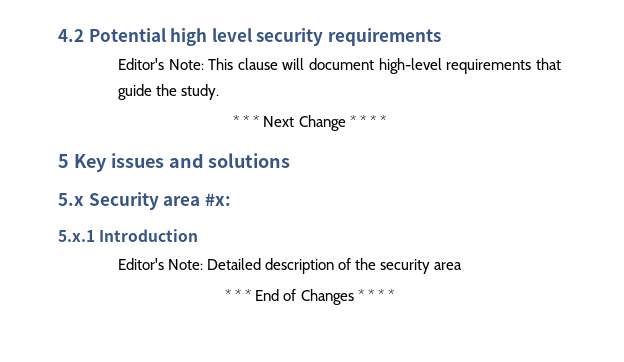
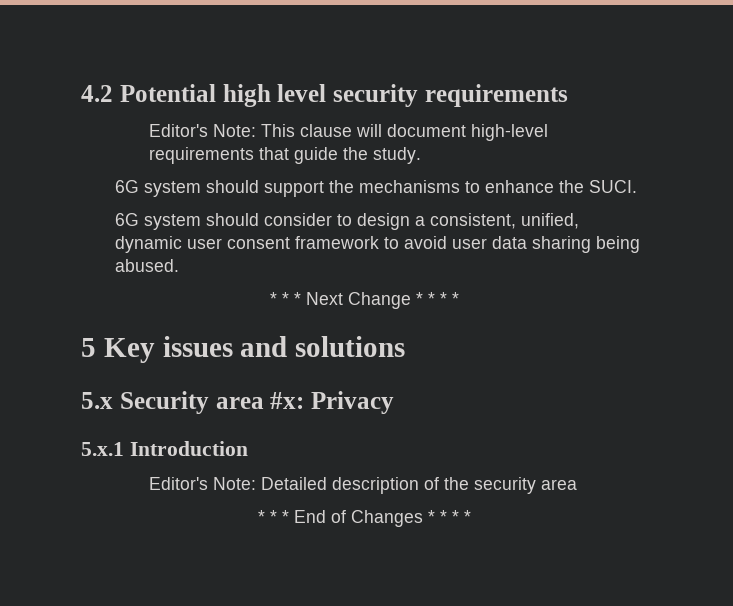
+ 6G system should support the mechanisms to enhance the SUCI.
+ 6G system should consider to design a consistent, unified, dynamic user consent framework to avoid user data sharing being abused.
- 5.x Security area #x:
+ 5.x Security area #x: Privacy

